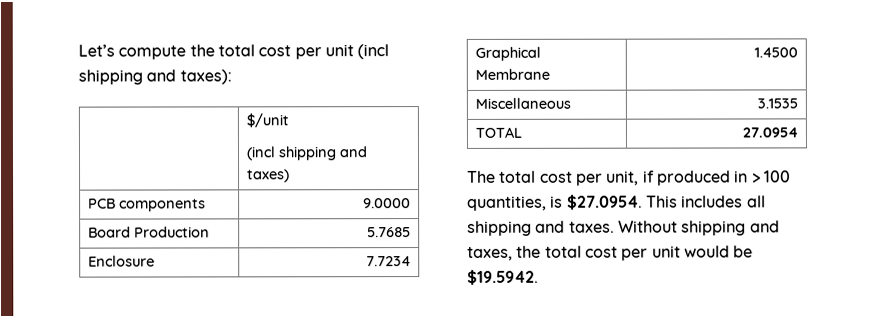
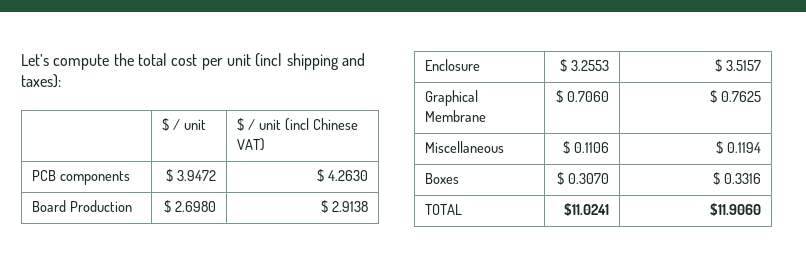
- | $/unit
- (incl shipping and taxes)
- PCB components | 9.0000
- Board Production | 5.7685
- Enclosure | 7.7234
- Graphical Membrane | 1.4500
- Miscellaneous | 3.1535
- TOTAL | 27.0954
- The total cost per unit, if produced in > 100 quantities, is $27.0954. This includes all shipping and taxes. Without shipping and taxes, the total cost per unit would be $19.5942.
+ | $ / unit | $ / unit (incl Chinese VAT)
+ PCB components | $ 3.9472 | $ 4.2630
+ Board Production | $ 2.6980 | $ 2.9138
+ Enclosure | $ 3.2553 | $ 3.5157
+ Graphical Membrane | $ 0.7060 | $ 0.7625
+ Miscellaneous | $ 0.1106 | $ 0.1194
+ Boxes | $ 0.3070 | $ 0.3316
+ TOTAL | $11.0241 | $11.9060

